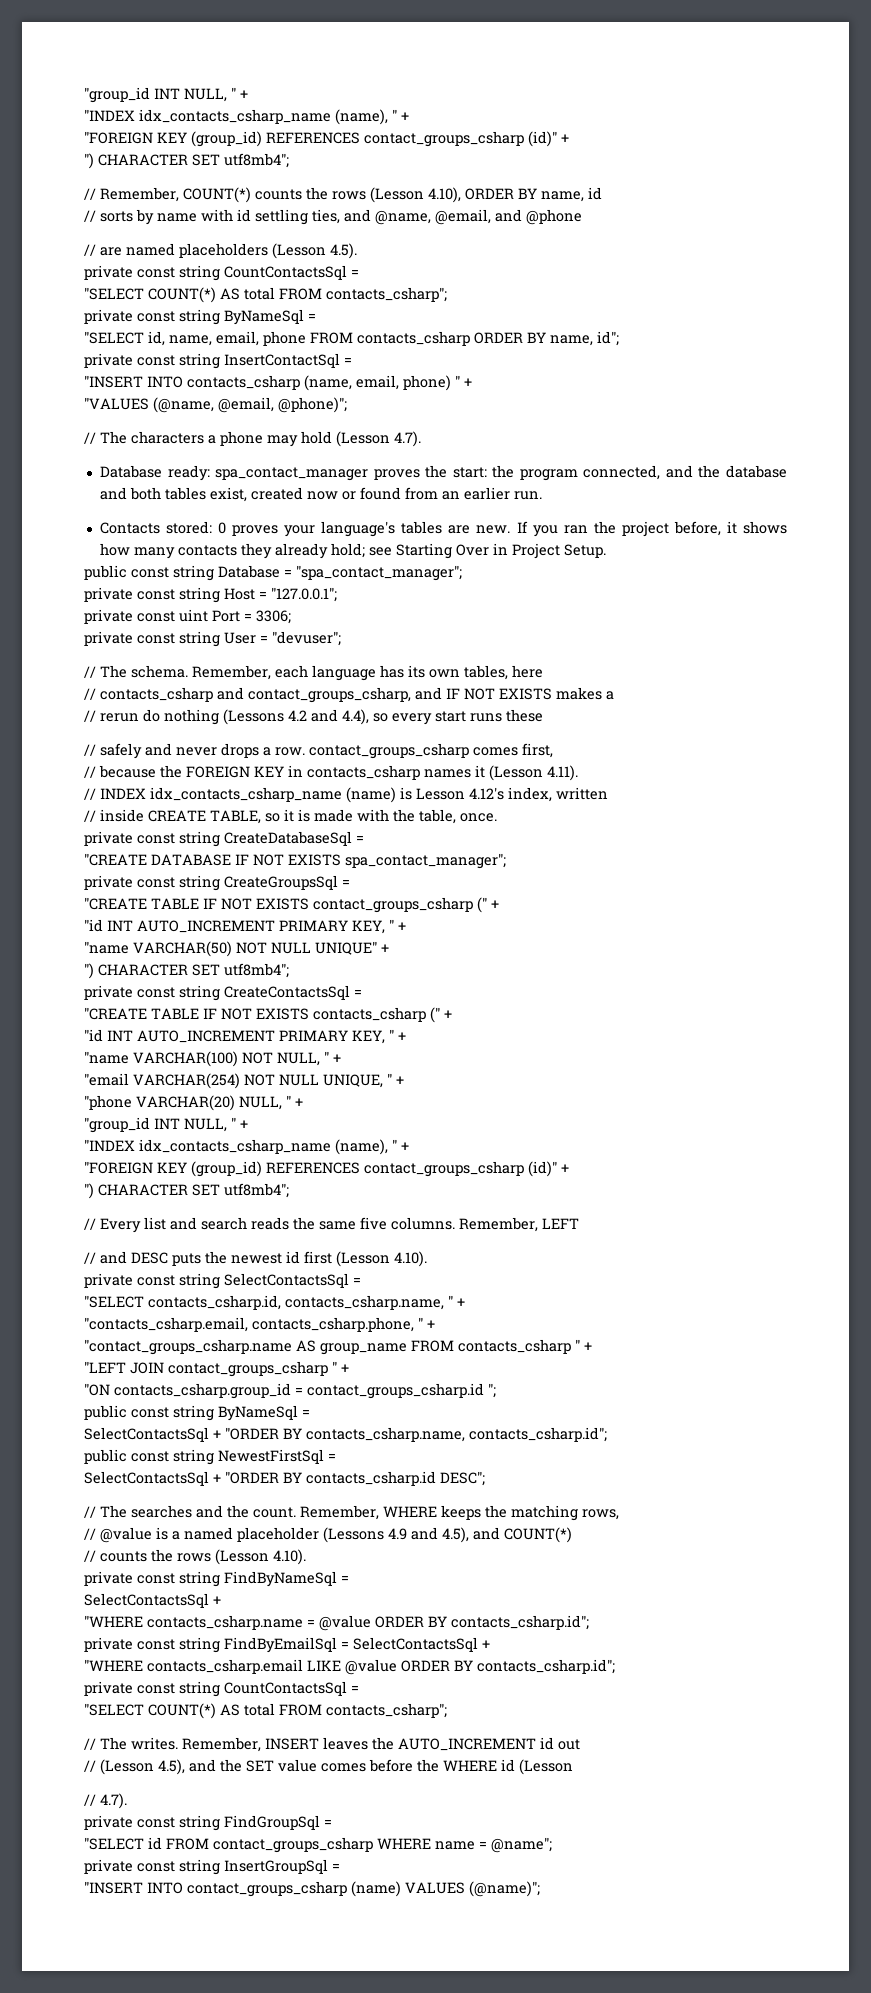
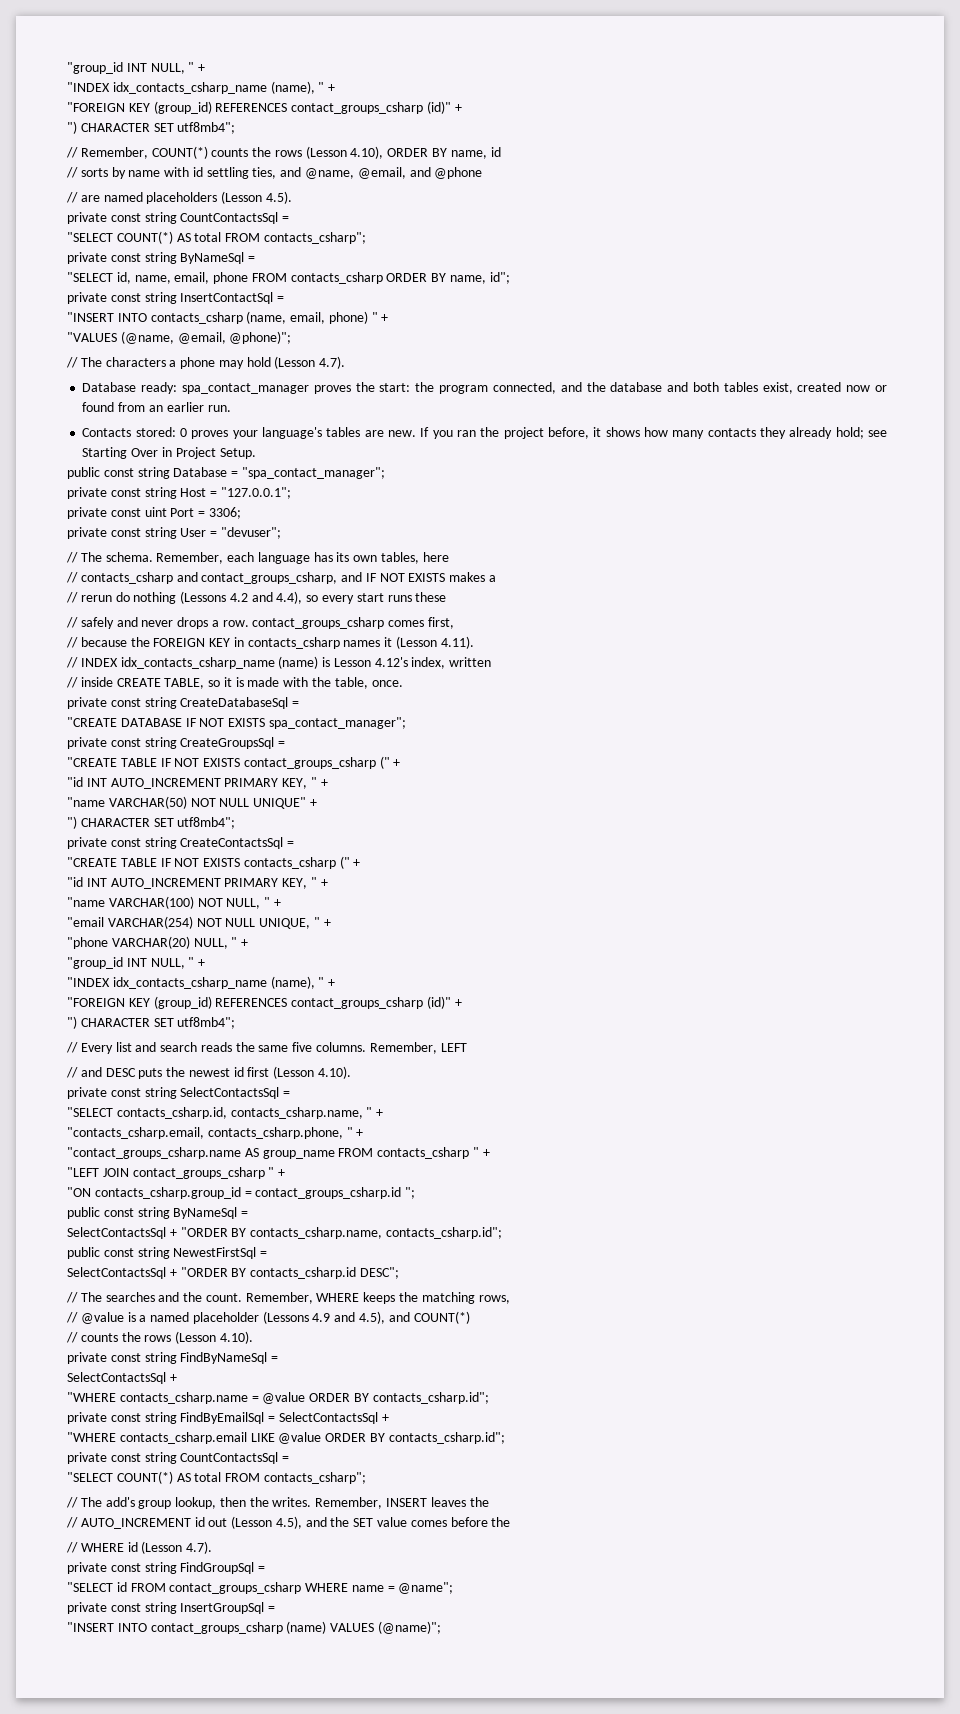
- // The writes.
+ // The add's group lookup, then the writes.
- Remember, INSERT leaves the AUTO_INCREMENT id out
- // (Lesson 4.5), and the SET value comes before the WHERE id (Lesson
- // 4.7).
+ Remember, INSERT leaves the
+ // AUTO_INCREMENT id out (Lesson 4.5), and the SET value comes before the
+ // WHERE id (Lesson 4.7).

